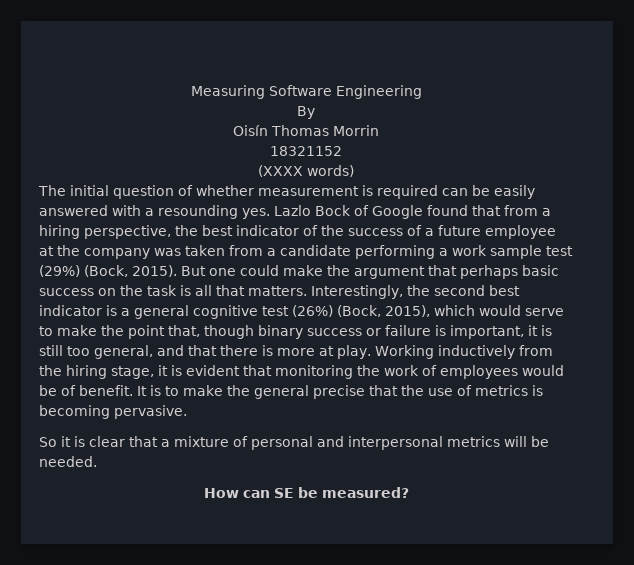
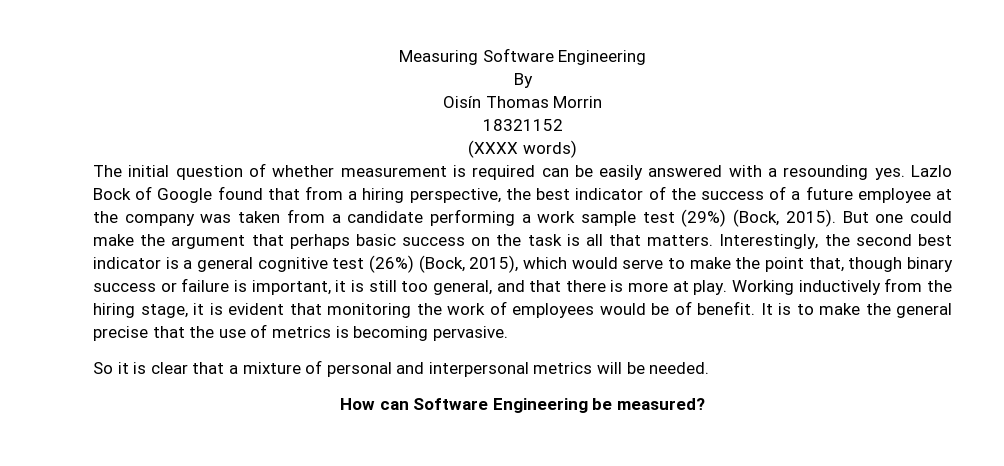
- How can SE be measured?
+ How can Software Engineering be measured?

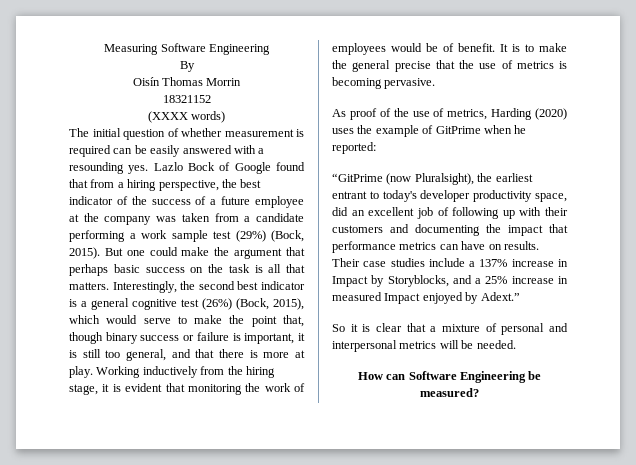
+ As proof of the use of metrics, Harding (2020) uses the example of GitPrime when he reported:
+ “GitPrime (now Pluralsight), the earliest entrant to today's developer productivity space, did an excellent job of following up with their customers and documenting the impact that performance metrics can have on results. Their case studies include a 137% increase in Impact by Storyblocks, and a 25% increase in measured Impact enjoyed by Adext.”

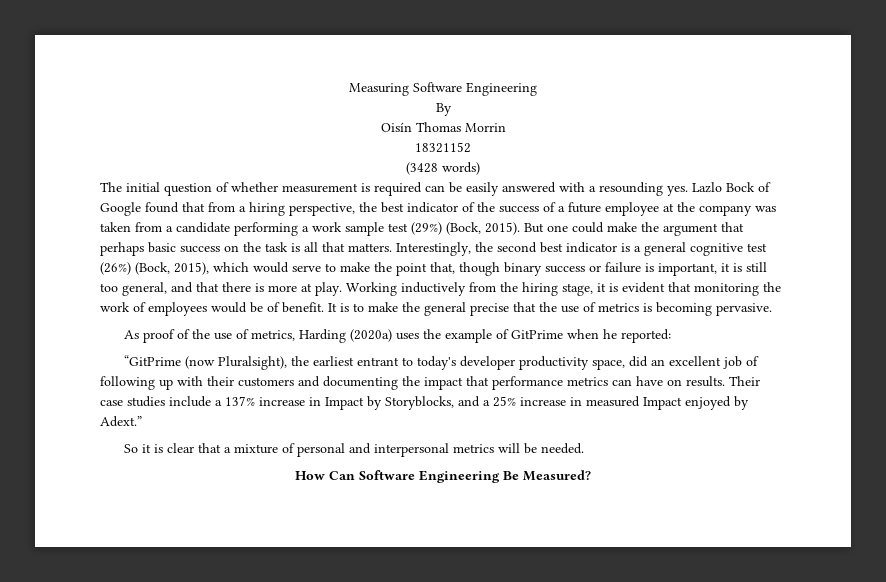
- (XXXX words)
+ (3428 words)
- As proof of the use of metrics, Harding (2020) uses the example of GitPrime when he reported:
+ As proof of the use of metrics, Harding (2020a) uses the example of GitPrime when he reported:
- How can Software Engineering be measured?
+ How Can Software Engineering Be Measured?

